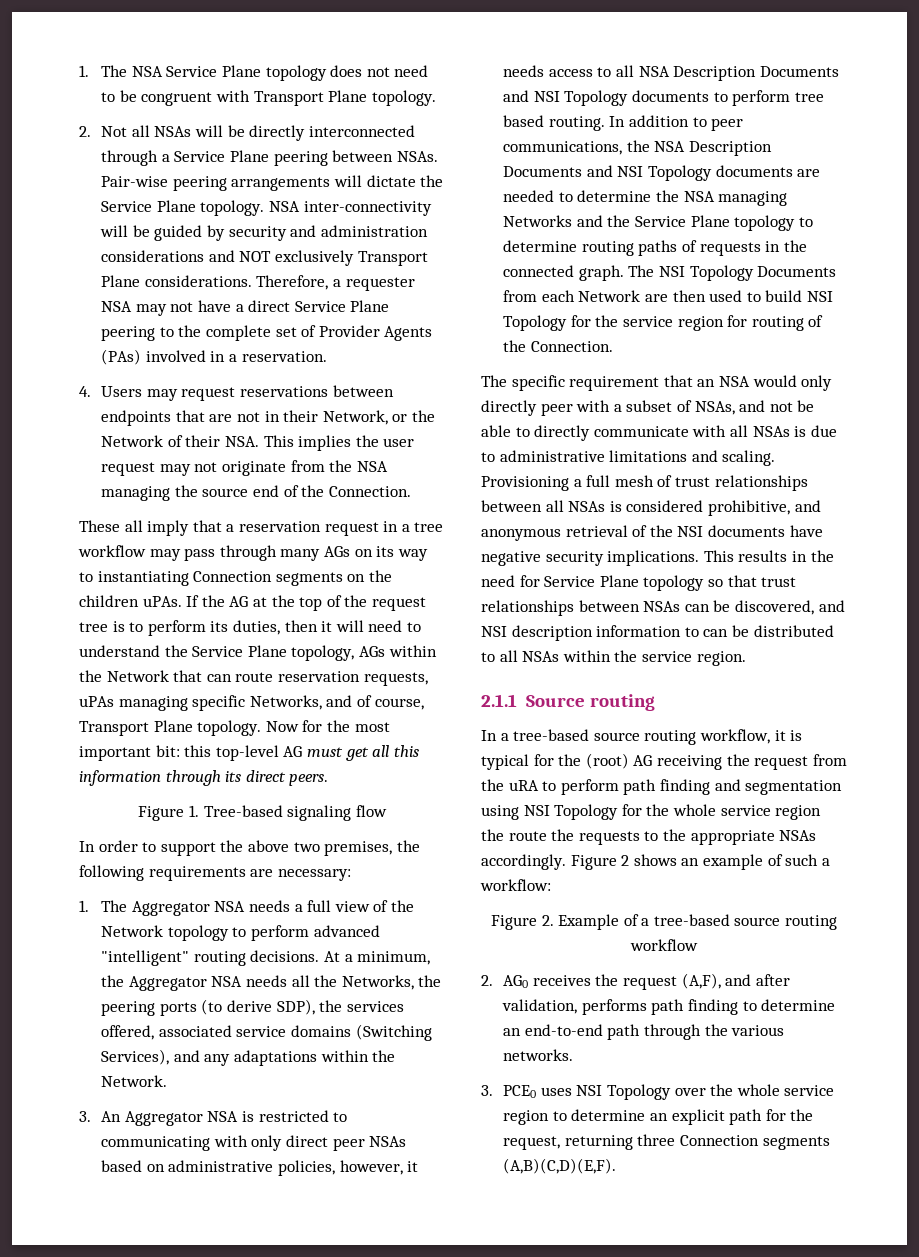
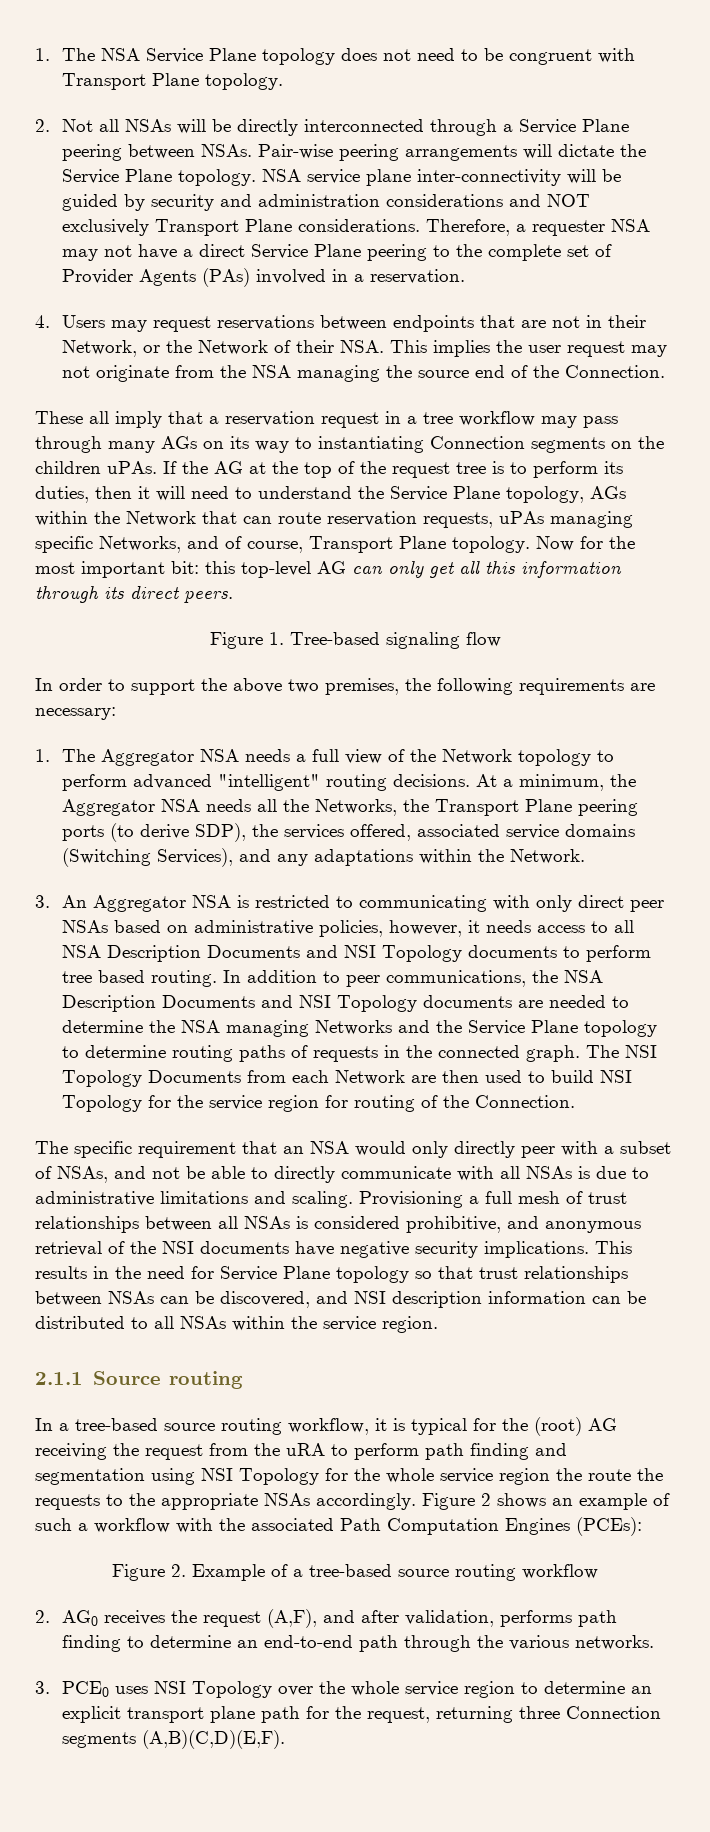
- NSA inter-connectivity will be guided by security and administration considerations and NOT exclusively Transport Plane considerations.
+ NSA service plane inter-connectivity will be guided by security and administration considerations and NOT exclusively Transport Plane considerations.
- Now for the most important bit: this top-level AG must get all this information through its direct peers.
+ Now for the most important bit: this top-level AG can only get all this information through its direct peers.
- At a minimum, the Aggregator NSA needs all the Networks, the peering ports (to derive SDP), the services offered, associated service domains (Switching Services), and any adaptations within the Network.
+ At a minimum, the Aggregator NSA needs all the Networks, the Transport Plane peering ports (to derive SDP), the services offered, associated service domains (Switching Services), and any adaptations within the Network.
- This results in the need for Service Plane topology so that trust relationships between NSAs can be discovered, and NSI description information to can be distributed to all NSAs within the service region.
+ This results in the need for Service Plane topology so that trust relationships between NSAs can be discovered, and NSI description information can be distributed to all NSAs within the service region.
- Figure 2 shows an example of such a workflow:
+ Figure 2 shows an example of such a workflow with the associated Path Computation Engines (PCEs):
- 3. PCE0 uses NSI Topology over the whole service region to determine an explicit path for the request, returning three Connection segments (A,B)(C,D)(E,F).
+ 3. PCE0 uses NSI Topology over the whole service region to determine an explicit transport plane path for the request, returning three Connection segments (A,B)(C,D)(E,F).

